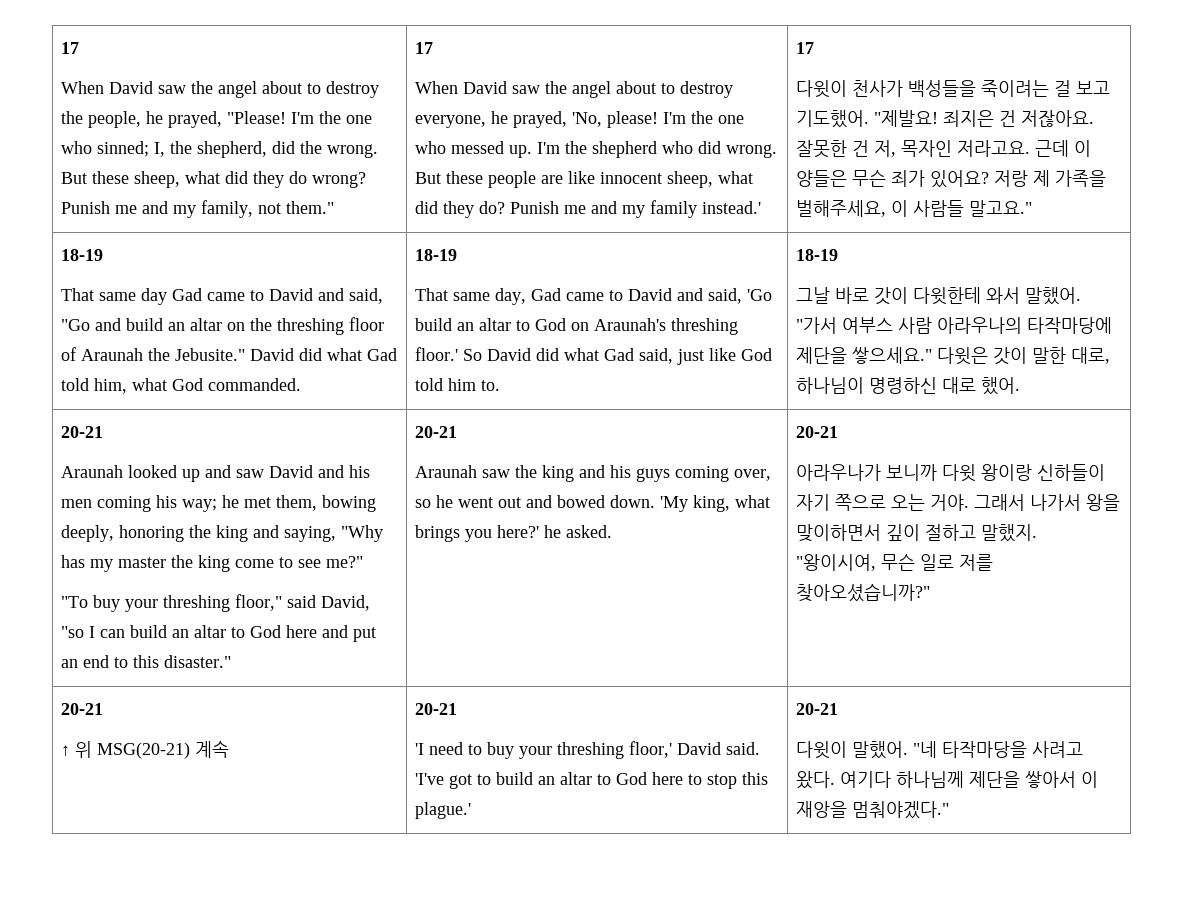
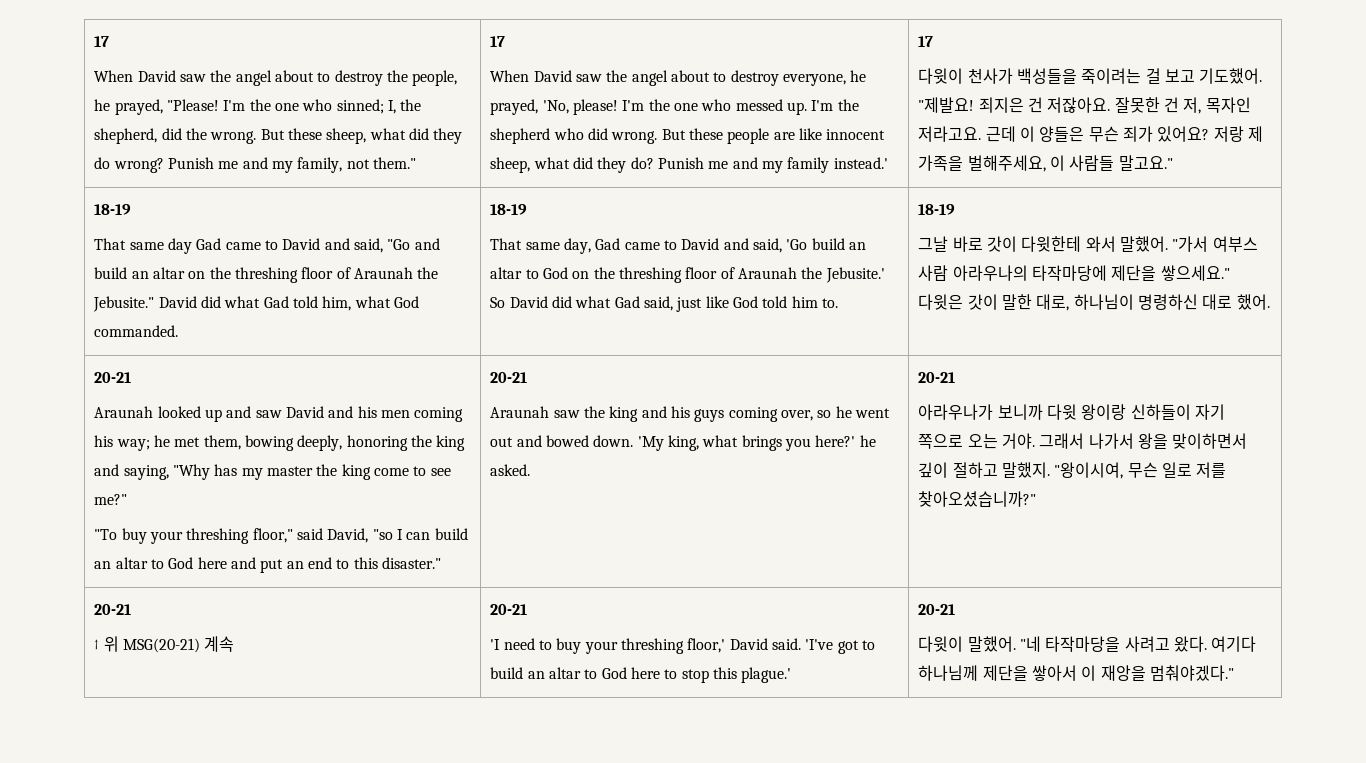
- That same day, Gad came to David and said, 'Go build an altar to God on Araunah's threshing floor.'
+ That same day, Gad came to David and said, 'Go build an altar to God on the threshing floor of Araunah the Jebusite.'

